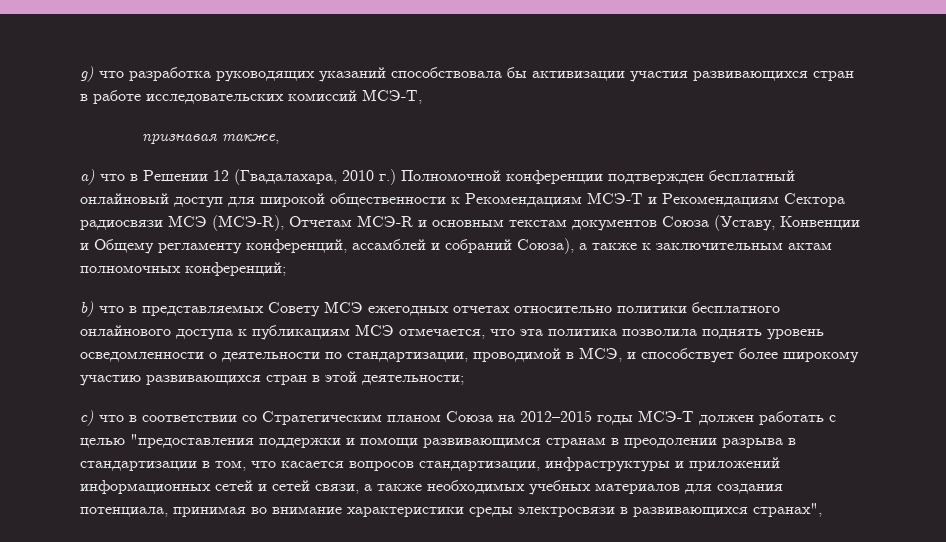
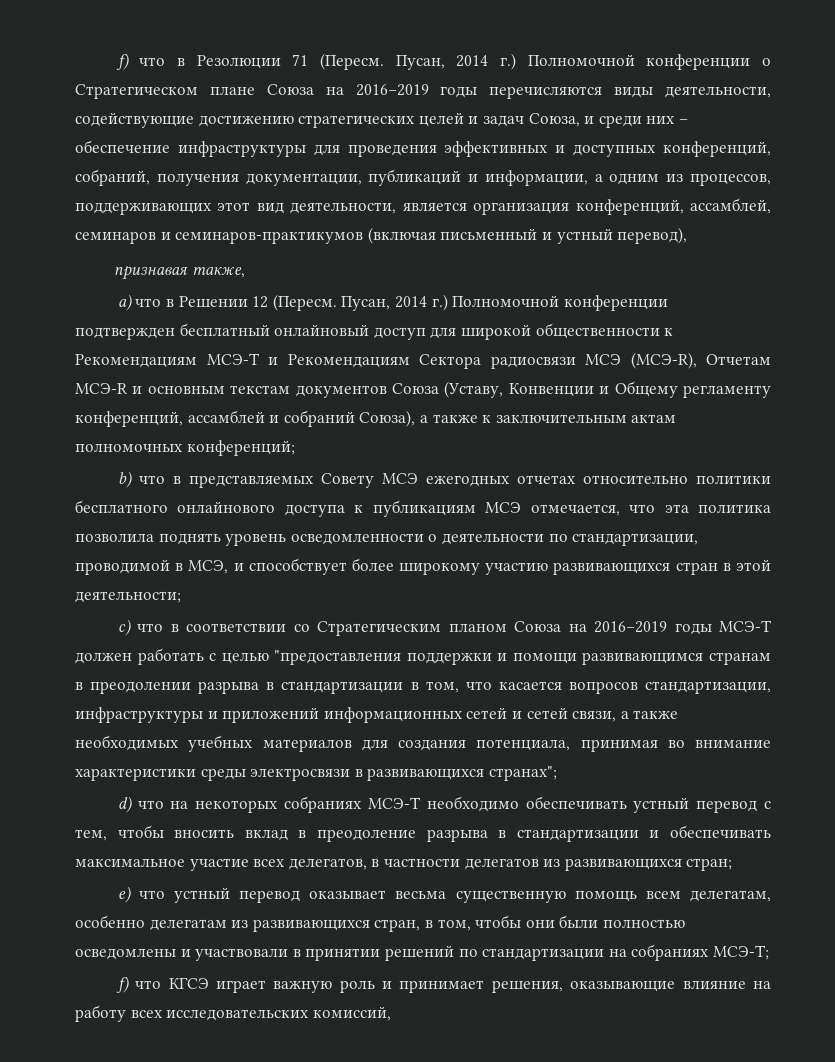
- g) что разработка руководящих указаний способствовала бы активизации участия развивающихся стран в работе исследовательских комиссий МСЭ-T,
+ f) что в Резолюции 71 (Пересм. Пусан, 2014 г.) Полномочной конференции о Стратегическом плане Союза на 2016−2019 годы перечисляются виды деятельности, содействующие достижению стратегических целей и задач Союза, и среди них – обеспечение инфраструктуры для проведения эффективных и доступных конференций, собраний, получения документации, публикаций и информации, а одним из процессов, поддерживающих этот вид деятельности, является организация конференций, ассамблей, семинаров и семинаров-практикумов (включая письменный и устный перевод),
- a) что в Решении 12 (Гвадалахара, 2010 г.) Полномочной конференции подтвержден бесплатный онлайновый доступ для широкой общественности к Рекомендациям МСЭ-T и Рекомендациям Сектора радиосвязи МСЭ (МСЭ-R), Отчетам МСЭ-R и основным текстам документов Союза (Уставу, Конвенции и Общему регламенту конференций, ассамблей и собраний Союза), а также к заключительным актам полномочных конференций;
+ a) что в Решении 12 (Пересм. Пусан, 2014 г.) Полномочной конференции подтвержден бесплатный онлайновый доступ для широкой общественности к Рекомендациям МСЭ-T и Рекомендациям Сектора радиосвязи МСЭ (МСЭ-R), Отчетам МСЭ-R и основным текстам документов Союза (Уставу, Конвенции и Общему регламенту конференций, ассамблей и собраний Союза), а также к заключительным актам полномочных конференций;
- с) что в соответствии со Стратегическим планом Союза на 2012–2015 годы МСЭ-Т должен работать с целью "предоставления поддержки и помощи развивающимся странам в преодолении разрыва в стандартизации в том, что касается вопросов стандартизации, инфраструктуры и приложений информационных сетей и сетей связи, а также необходимых учебных материалов для создания потенциала, принимая во внимание характеристики среды электросвязи в развивающихся странах",
+ с) что в соответствии со Стратегическим планом Союза на 2016–2019 годы МСЭ-Т должен работать с целью "предоставления поддержки и помощи развивающимся странам в преодолении разрыва в стандартизации в том, что касается вопросов стандартизации, инфраструктуры и приложений информационных сетей и сетей связи, а также необходимых учебных материалов для создания потенциала, принимая во внимание характеристики среды электросвязи в развивающихся странах";
+ d) что на некоторых собраниях МСЭ-T необходимо обеспечивать устный перевод с тем, чтобы вносить вклад в преодоление разрыва в стандартизации и обеспечивать максимальное участие всех делегатов, в частности делегатов из развивающихся стран;
+ e) что устный перевод оказывает весьма существенную помощь всем делегатам, особенно делегатам из развивающихся стран, в том, чтобы они были полностью осведомлены и участвовали в принятии решений по стандартизации на собраниях МСЭ-T;
+ f) что КГСЭ играет важную роль и принимает решения, оказывающие влияние на работу всех исследовательских комиссий,

